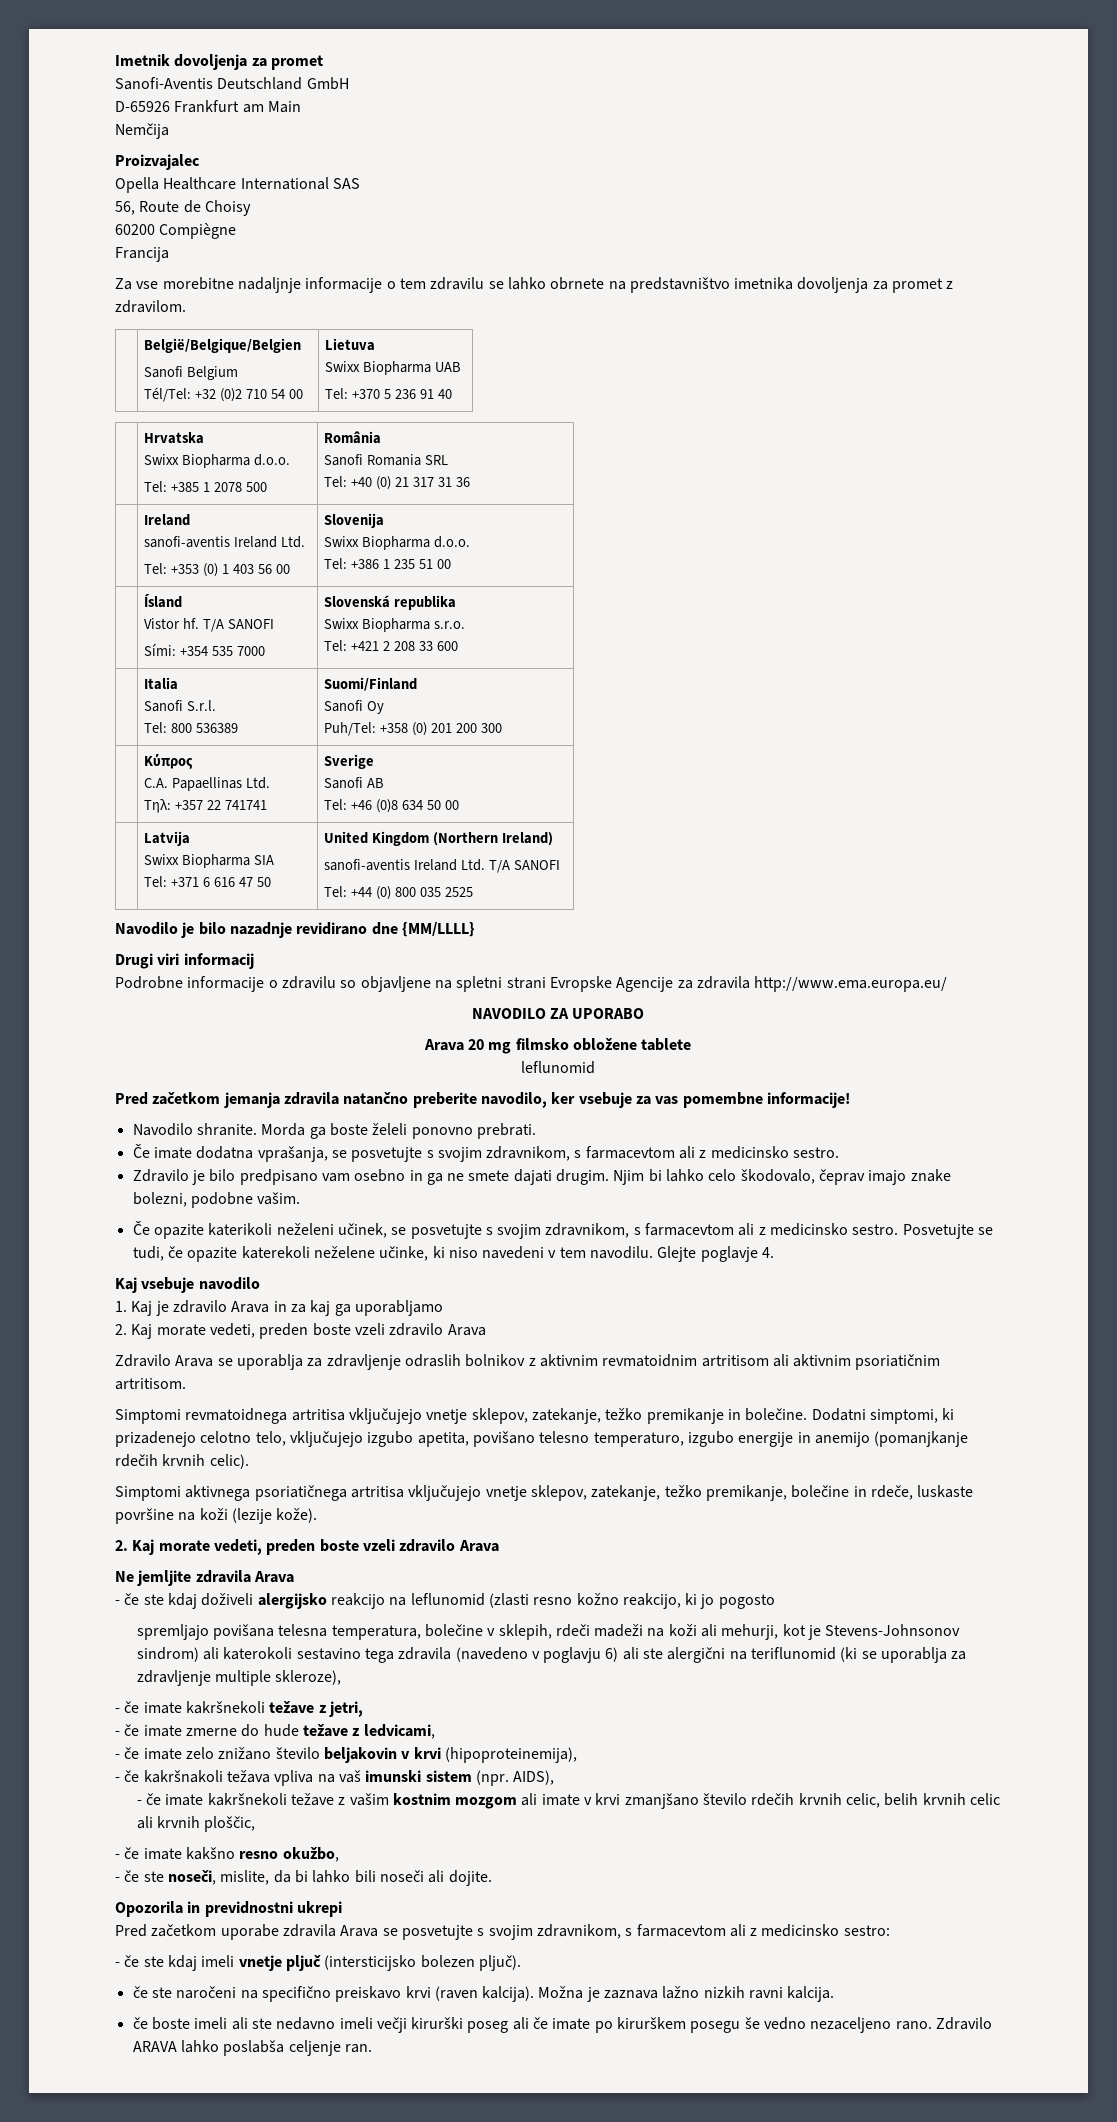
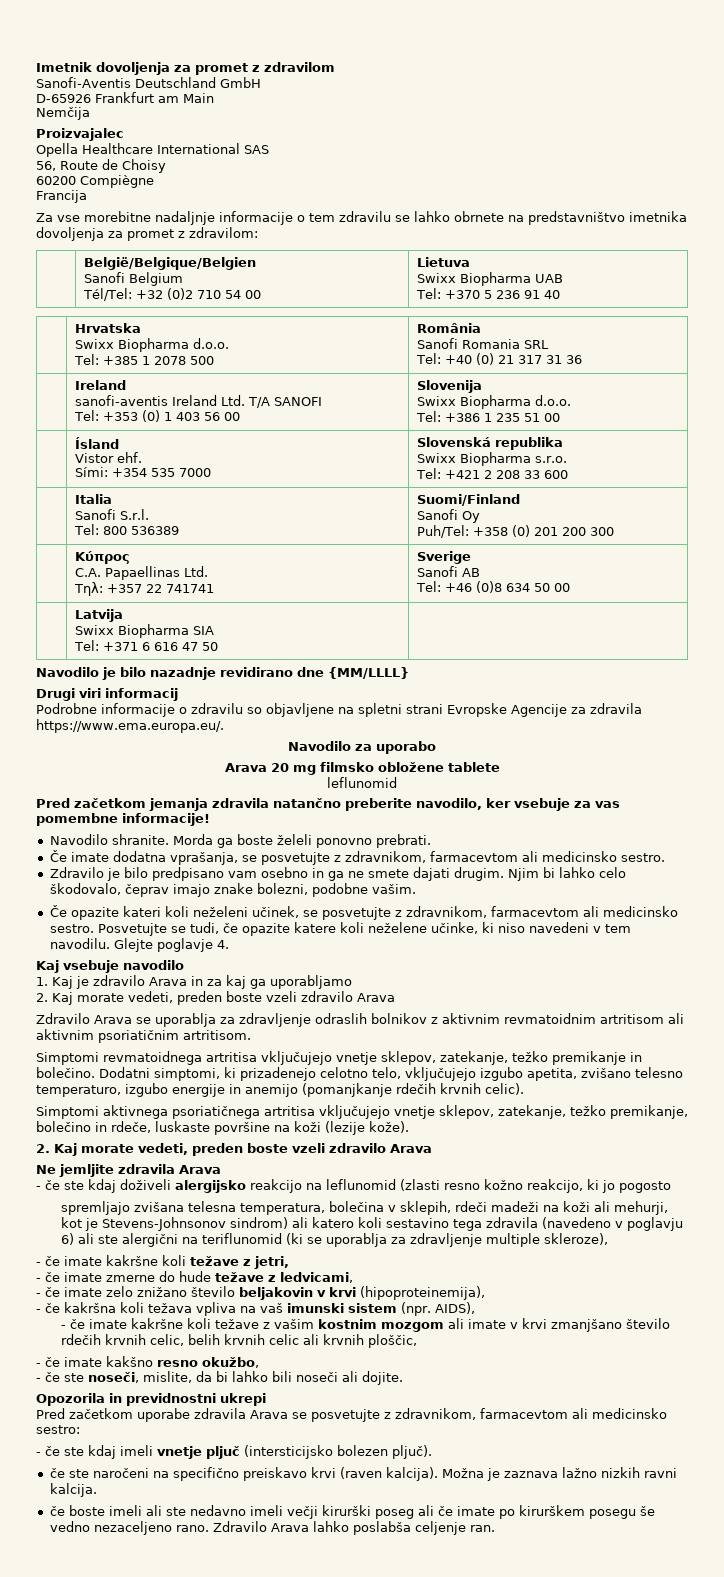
- Imetnik dovoljenja za promet
+ Imetnik dovoljenja za promet z zdravilom
- Za vse morebitne nadaljnje informacije o tem zdravilu se lahko obrnete na predstavništvo imetnika dovoljenja za promet z zdravilom.
+ Za vse morebitne nadaljnje informacije o tem zdravilu se lahko obrnete na predstavništvo imetnika dovoljenja za promet z zdravilom:
  | Ireland
- sanofi-aventis Ireland Ltd.
+ sanofi-aventis Ireland Ltd. T/A SANOFI
  | Ísland
- Vistor hf. T/A SANOFI
+ Vistor ehf.
  | Latvija
  Swixx Biopharma SIA
- Tel: +371 6 616 47 50 | United Kingdom (Northern Ireland)
- sanofi-aventis Ireland Ltd. T/A SANOFI
- Tel: +44 (0) 800 035 2525
+ Tel: +371 6 616 47 50 |
- Podrobne informacije o zdravilu so objavljene na spletni strani Evropske Agencije za zdravila http://www.ema.europa.eu/
- NAVODILO ZA UPORABO
+ Podrobne informacije o zdravilu so objavljene na spletni strani Evropske Agencije za zdravila https://www.ema.europa.eu/.
+ Navodilo za uporabo
- Če imate dodatna vprašanja, se posvetujte s svojim zdravnikom, s farmacevtom ali z medicinsko sestro.
+ Če imate dodatna vprašanja, se posvetujte z zdravnikom, farmacevtom ali medicinsko sestro.
- Če opazite katerikoli neželeni učinek, se posvetujte s svojim zdravnikom, s farmacevtom ali z medicinsko sestro.
+ Če opazite kateri koli neželeni učinek, se posvetujte z zdravnikom, farmacevtom ali medicinsko sestro.
- Posvetujte se tudi, če opazite katerekoli neželene učinke, ki niso navedeni v tem navodilu.
+ Posvetujte se tudi, če opazite katere koli neželene učinke, ki niso navedeni v tem navodilu.
- Simptomi revmatoidnega artritisa vključujejo vnetje sklepov, zatekanje, težko premikanje in bolečine.
+ Simptomi revmatoidnega artritisa vključujejo vnetje sklepov, zatekanje, težko premikanje in bolečino.
- Dodatni simptomi, ki prizadenejo celotno telo, vključujejo izgubo apetita, povišano telesno temperaturo, izgubo energije in anemijo (pomanjkanje rdečih krvnih celic).
+ Dodatni simptomi, ki prizadenejo celotno telo, vključujejo izgubo apetita, zvišano telesno temperaturo, izgubo energije in anemijo (pomanjkanje rdečih krvnih celic).
- Simptomi aktivnega psoriatičnega artritisa vključujejo vnetje sklepov, zatekanje, težko premikanje, bolečine in rdeče, luskaste površine na koži (lezije kože).
+ Simptomi aktivnega psoriatičnega artritisa vključujejo vnetje sklepov, zatekanje, težko premikanje, bolečino in rdeče, luskaste površine na koži (lezije kože).
- spremljajo povišana telesna temperatura, bolečine v sklepih, rdeči madeži na koži ali mehurji, kot je Stevens-Johnsonov sindrom) ali katerokoli sestavino tega zdravila (navedeno v poglavju 6) ali ste alergični na teriflunomid (ki se uporablja za zdravljenje multiple skleroze),
+ spremljajo zvišana telesna temperatura, bolečina v sklepih, rdeči madeži na koži ali mehurji, kot je Stevens-Johnsonov sindrom) ali katero koli sestavino tega zdravila (navedeno v poglavju 6) ali ste alergični na teriflunomid (ki se uporablja za zdravljenje multiple skleroze),
- - če imate kakršnekoli težave z jetri,
+ - če imate kakršne koli težave z jetri,
- - če kakršnakoli težava vpliva na vaš imunski sistem (npr.
+ - če kakršna koli težava vpliva na vaš imunski sistem (npr.
- - če imate kakršnekoli težave z vašim kostnim mozgom ali imate v krvi zmanjšano število rdečih krvnih celic, belih krvnih celic ali krvnih ploščic,
+ - če imate kakršne koli težave z vašim kostnim mozgom ali imate v krvi zmanjšano število rdečih krvnih celic, belih krvnih celic ali krvnih ploščic,
- Pred začetkom uporabe zdravila Arava se posvetujte s svojim zdravnikom, s farmacevtom ali z medicinsko sestro:
+ Pred začetkom uporabe zdravila Arava se posvetujte z zdravnikom, farmacevtom ali medicinsko sestro:
- Zdravilo ARAVA lahko poslabša celjenje ran.
+ Zdravilo Arava lahko poslabša celjenje ran.

